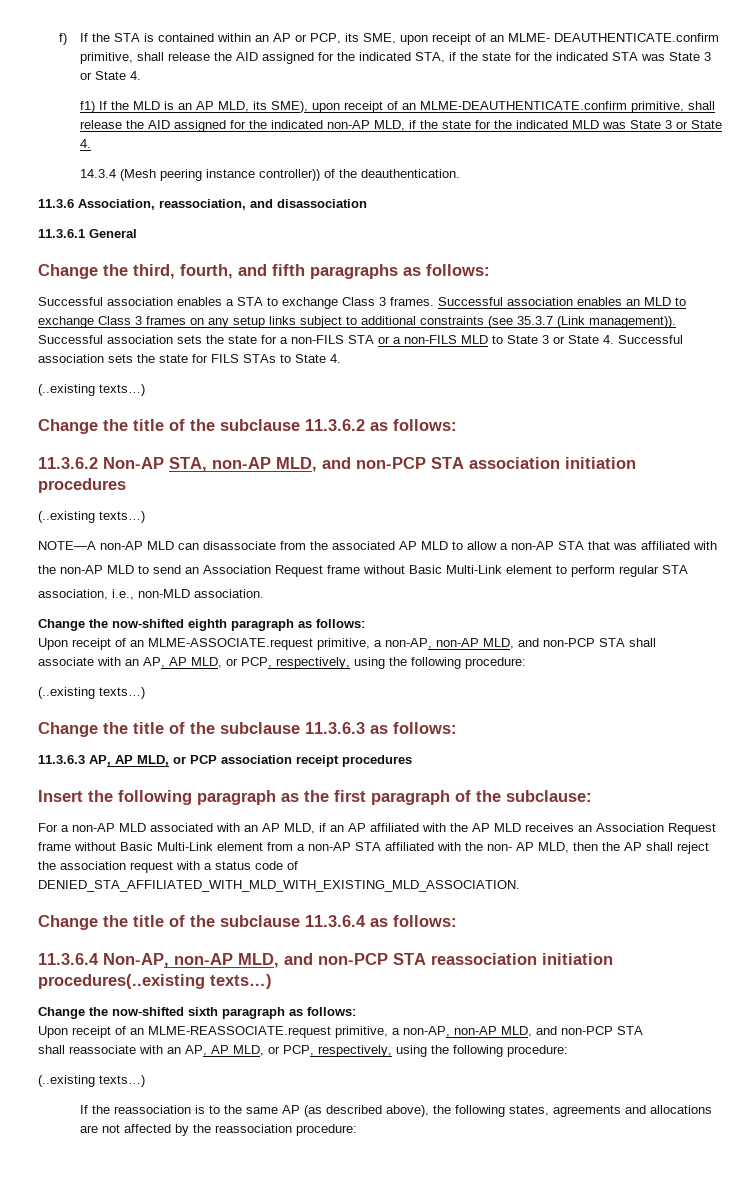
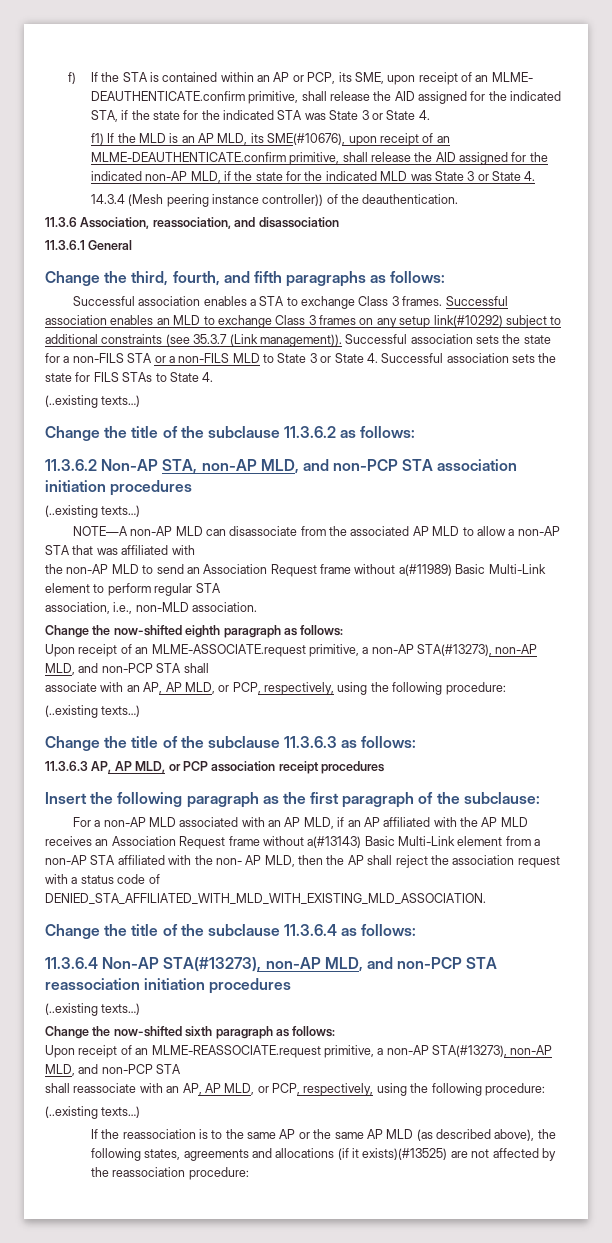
- f1) If the MLD is an AP MLD, its SME), upon receipt of an MLME-DEAUTHENTICATE.confirm primitive, shall release the AID assigned for the indicated non-AP MLD, if the state for the indicated MLD was State 3 or State 4.
+ f1) If the MLD is an AP MLD, its SME(#10676), upon receipt of an MLME-DEAUTHENTICATE.confirm primitive, shall release the AID assigned for the indicated non-AP MLD, if the state for the indicated MLD was State 3 or State 4.
- Successful association enables an MLD to exchange Class 3 frames on any setup links subject to additional constraints (see 35.3.7 (Link management)).
+ Successful association enables an MLD to exchange Class 3 frames on any setup link(#10292) subject to additional constraints (see 35.3.7 (Link management)).
- the non-AP MLD to send an Association Request frame without Basic Multi-Link element to perform regular STA
+ the non-AP MLD to send an Association Request frame without a(#11989) Basic Multi-Link element to perform regular STA
- Upon receipt of an MLME-ASSOCIATE.request primitive, a non-AP, non-AP MLD, and non-PCP STA shall
+ Upon receipt of an MLME-ASSOCIATE.request primitive, a non-AP STA(#13273), non-AP MLD, and non-PCP STA shall
- For a non-AP MLD associated with an AP MLD, if an AP affiliated with the AP MLD receives an Association Request frame without Basic Multi-Link element from a non-AP STA affiliated with the non- AP MLD, then the AP shall reject the association request with a status code of DENIED_STA_AFFILIATED_WITH_MLD_WITH_EXISTING_MLD_ASSOCIATION.
+ For a non-AP MLD associated with an AP MLD, if an AP affiliated with the AP MLD receives an Association Request frame without a(#13143) Basic Multi-Link element from a non-AP STA affiliated with the non- AP MLD, then the AP shall reject the association request with a status code of DENIED_STA_AFFILIATED_WITH_MLD_WITH_EXISTING_MLD_ASSOCIATION.
- 11.3.6.4 Non-AP, non-AP MLD, and non-PCP STA reassociation initiation procedures(..existing texts…)
+ 11.3.6.4 Non-AP STA(#13273), non-AP MLD, and non-PCP STA reassociation initiation procedures
+ (..existing texts…)
- Upon receipt of an MLME-REASSOCIATE.request primitive, a non-AP, non-AP MLD, and non-PCP STA
+ Upon receipt of an MLME-REASSOCIATE.request primitive, a non-AP STA(#13273), non-AP MLD, and non-PCP STA
- If the reassociation is to the same AP (as described above), the following states, agreements and allocations are not affected by the reassociation procedure:
+ If the reassociation is to the same AP or the same AP MLD (as described above), the following states, agreements and allocations (if it exists)(#13525) are not affected by the reassociation procedure:

